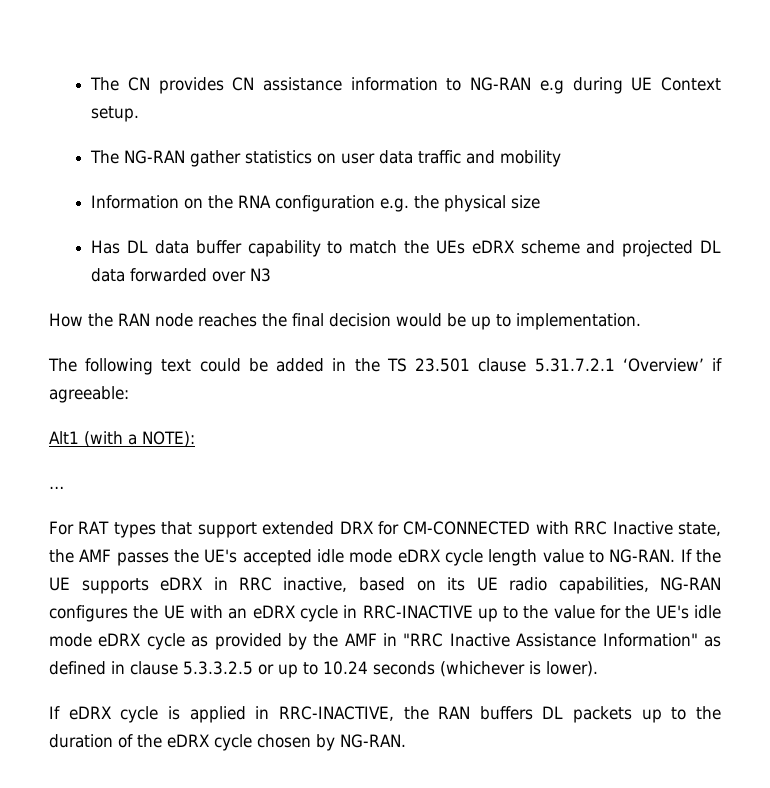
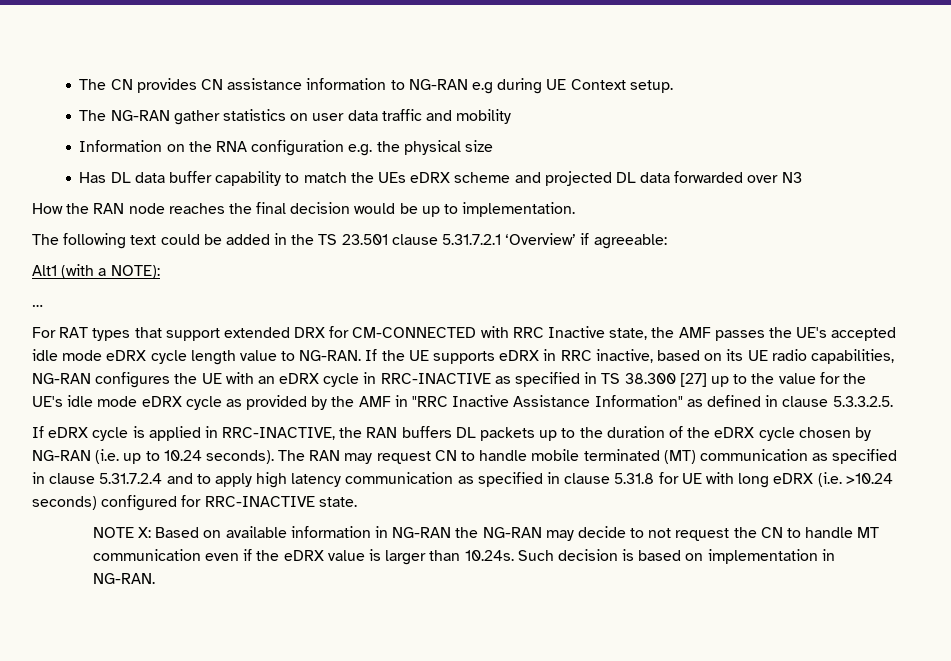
- If the UE supports eDRX in RRC inactive, based on its UE radio capabilities, NG-RAN configures the UE with an eDRX cycle in RRC-INACTIVE up to the value for the UE's idle mode eDRX cycle as provided by the AMF in "RRC Inactive Assistance Information" as defined in clause 5.3.3.2.5 or up to 10.24 seconds (whichever is lower).
+ If the UE supports eDRX in RRC inactive, based on its UE radio capabilities, NG-RAN configures the UE with an eDRX cycle in RRC-INACTIVE as specified in TS 38.300 [27] up to the value for the UE's idle mode eDRX cycle as provided by the AMF in "RRC Inactive Assistance Information" as defined in clause 5.3.3.2.5.
- If eDRX cycle is applied in RRC-INACTIVE, the RAN buffers DL packets up to the duration of the eDRX cycle chosen by NG-RAN.
+ If eDRX cycle is applied in RRC-INACTIVE, the RAN buffers DL packets up to the duration of the eDRX cycle chosen by NG-RAN (i.e. up to 10.24 seconds). The RAN may request CN to handle mobile terminated (MT) communication as specified in clause 5.31.7.2.4 and to apply high latency communication as specified in clause 5.31.8 for UE with long eDRX (i.e. >10.24 seconds) configured for RRC-INACTIVE state.
+ NOTE X: Based on available information in NG-RAN the NG-RAN may decide to not request the CN to handle MT communication even if the eDRX value is larger than 10.24s. Such decision is based on implementation in NG-RAN.

